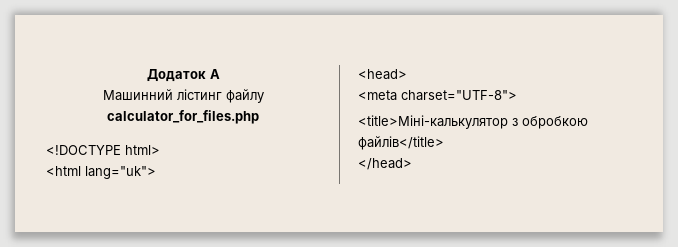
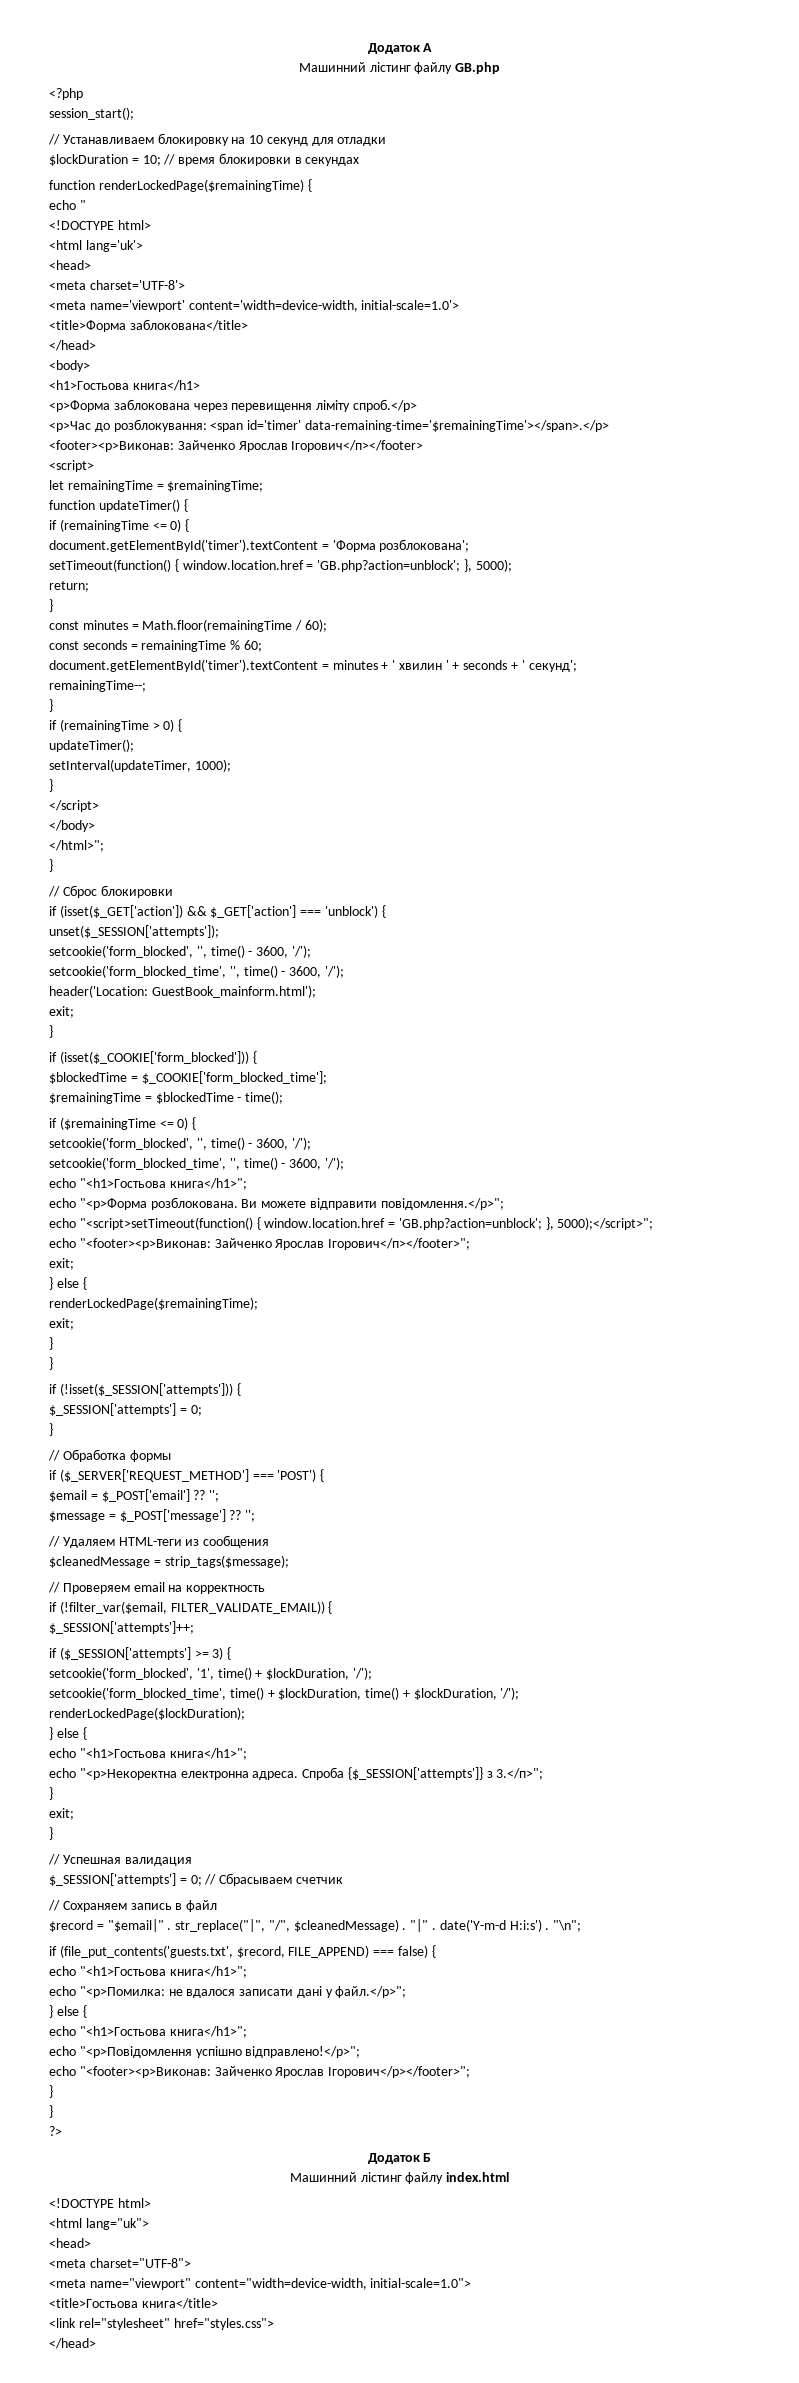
- Машинний лістинг файлу calculator_for_files.php
+ Машинний лістинг файлу GB.php
+ <?php
+ session_start();
+ // Устанавливаем блокировку на 10 секунд для отладки
+ $lockDuration = 10; // время блокировки в секундах
+ function renderLockedPage($remainingTime) {
+ echo "
+ <!DOCTYPE html>
+ <html lang='uk'>
+ <head>
+ <meta charset='UTF-8'>
+ <meta name='viewport' content='width=device-width, initial-scale=1.0'>
+ <title>Форма заблокована</title>
+ </head>
+ <body>
+ <h1>Гостьова книга</h1>
+ <p>Форма заблокована через перевищення ліміту спроб.</p>
+ <p>Час до розблокування: <span id='timer' data-remaining-time='$remainingTime'></span>.</p>
+ <footer><p>Виконав: Зайченко Ярослав Ігорович</п></footer>
+ <script>
+ let remainingTime = $remainingTime;
+ function updateTimer() {
+ if (remainingTime <= 0) {
+ document.getElementById('timer').textContent = 'Форма розблокована';
+ setTimeout(function() { window.location.href = 'GB.php?action=unblock'; }, 5000);
+ return;
+ }
+ const minutes = Math.floor(remainingTime / 60);
+ const seconds = remainingTime % 60;
+ document.getElementById('timer').textContent = minutes + ' хвилин ' + seconds + ' секунд';
+ remainingTime--;
+ }
+ if (remainingTime > 0) {
+ updateTimer();
+ setInterval(updateTimer, 1000);
+ }
+ </script>
+ </body>
+ </html>";
+ }
+ // Сброс блокировки
+ if (isset($_GET['action']) && $_GET['action'] === 'unblock') {
+ unset($_SESSION['attempts']);
+ setcookie('form_blocked', '', time() - 3600, '/');
+ setcookie('form_blocked_time', '', time() - 3600, '/');
+ header('Location: GuestBook_mainform.html');
+ exit;
+ }
+ if (isset($_COOKIE['form_blocked'])) {
+ $blockedTime = $_COOKIE['form_blocked_time'];
+ $remainingTime = $blockedTime - time();
+ if ($remainingTime <= 0) {
+ setcookie('form_blocked', '', time() - 3600, '/');
+ setcookie('form_blocked_time', '', time() - 3600, '/');
+ echo "<h1>Гостьова книга</h1>";
+ echo "<p>Форма розблокована. Ви можете відправити повідомлення.</p>";
+ echo "<script>setTimeout(function() { window.location.href = 'GB.php?action=unblock'; }, 5000);</script>";
+ echo "<footer><p>Виконав: Зайченко Ярослав Ігорович</п></footer>";
+ exit;
+ } else {
+ renderLockedPage($remainingTime);
+ exit;
+ }
+ }
+ if (!isset($_SESSION['attempts'])) {
+ $_SESSION['attempts'] = 0;
+ }
+ // Обработка формы
+ if ($_SERVER['REQUEST_METHOD'] === 'POST') {
+ $email = $_POST['email'] ?? '';
+ $message = $_POST['message'] ?? '';
+ // Удаляем HTML-теги из сообщения
+ $cleanedMessage = strip_tags($message);
+ // Проверяем email на корректность
+ if (!filter_var($email, FILTER_VALIDATE_EMAIL)) {
+ $_SESSION['attempts']++;
+ if ($_SESSION['attempts'] >= 3) {
+ setcookie('form_blocked', '1', time() + $lockDuration, '/');
+ setcookie('form_blocked_time', time() + $lockDuration, time() + $lockDuration, '/');
+ renderLockedPage($lockDuration);
+ } else {
+ echo "<h1>Гостьова книга</h1>";
+ echo "<p>Некоректна електронна адреса. Спроба {$_SESSION['attempts']} з 3.</п>";
+ }
+ exit;
+ }
+ // Успешная валидация
+ $_SESSION['attempts'] = 0; // Сбрасываем счетчик
+ // Сохраняем запись в файл
+ $record = "$email|" . str_replace("|", "/", $cleanedMessage) . "|" . date('Y-m-d H:i:s') . "\n";
+ if (file_put_contents('guests.txt', $record, FILE_APPEND) === false) {
+ echo "<h1>Гостьова книга</h1>";
+ echo "<p>Помилка: не вдалося записати дані у файл.</p>";
+ } else {
+ echo "<h1>Гостьова книга</h1>";
+ echo "<p>Повідомлення успішно відправлено!</p>";
+ echo "<footer><p>Виконав: Зайченко Ярослав Ігорович</p></footer>";
+ }
+ }
+ ?>
+ Додаток Б
+ Машинний лістинг файлу index.html
- <title>Міні-калькулятор з обробкою файлів</title>
+ <meta name="viewport" content="width=device-width, initial-scale=1.0">
+ <title>Гостьова книга</title>
+ <link rel="stylesheet" href="styles.css">

